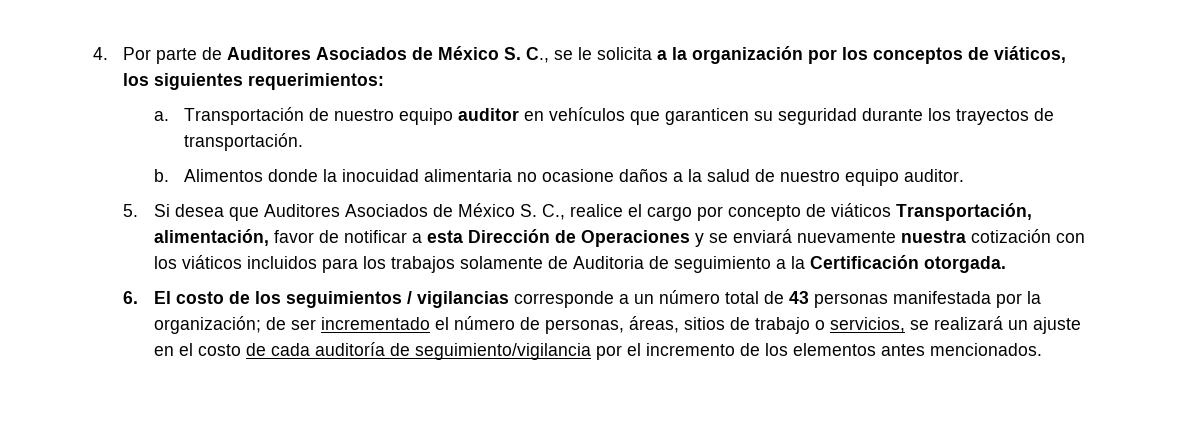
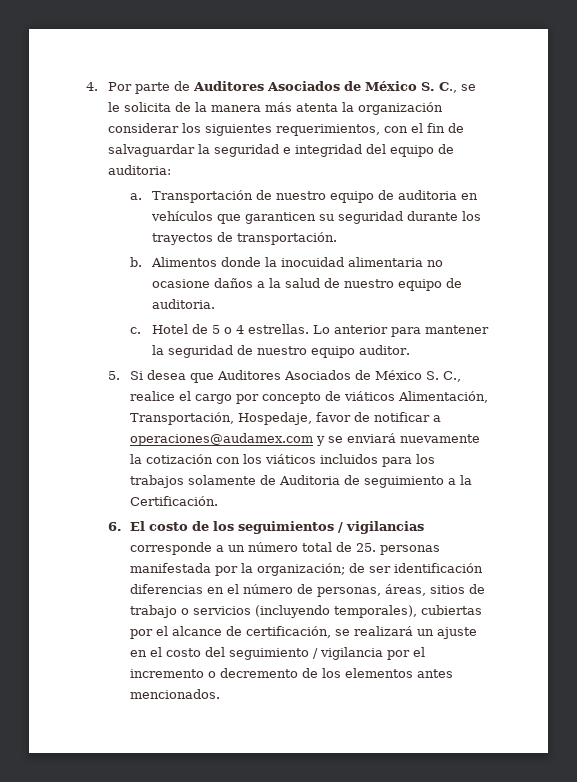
- 4. Por parte de Auditores Asociados de México S. C., se le solicita a la organización por los conceptos de viáticos, los siguientes requerimientos:
+ 4. Por parte de Auditores Asociados de México S. C., se le solicita de la manera más atenta la organización considerar los siguientes requerimientos, con el fin de salvaguardar la seguridad e integridad del equipo de auditoria:
- Transportación de nuestro equipo auditor en vehículos que garanticen su seguridad durante los trayectos de transportación.
+ Transportación de nuestro equipo de auditoria en vehículos que garanticen su seguridad durante los trayectos de transportación.
- Alimentos donde la inocuidad alimentaria no ocasione daños a la salud de nuestro equipo auditor.
+ Alimentos donde la inocuidad alimentaria no ocasione daños a la salud de nuestro equipo de auditoria.
+ c. Hotel de 5 o 4 estrellas. Lo anterior para mantener la seguridad de nuestro equipo auditor.
- 5. Si desea que Auditores Asociados de México S. C., realice el cargo por concepto de viáticos Transportación, alimentación, favor de notificar a esta Dirección de Operaciones y se enviará nuevamente nuestra cotización con los viáticos incluidos para los trabajos solamente de Auditoria de seguimiento a la Certificación otorgada.
+ 5. Si desea que Auditores Asociados de México S. C., realice el cargo por concepto de viáticos Alimentación, Transportación, Hospedaje, favor de notificar a operaciones@audamex.com y se enviará nuevamente la cotización con los viáticos incluidos para los trabajos solamente de Auditoria de seguimiento a la Certificación.
- 6. El costo de los seguimientos / vigilancias corresponde a un número total de 43 personas manifestada por la organización; de ser incrementado el número de personas, áreas, sitios de trabajo o servicios, se realizará un ajuste en el costo de cada auditoría de seguimiento/vigilancia por el incremento de los elementos antes mencionados.
+ 6. El costo de los seguimientos / vigilancias corresponde a un número total de 25. personas manifestada por la organización; de ser identificación diferencias en el número de personas, áreas, sitios de trabajo o servicios (incluyendo temporales), cubiertas por el alcance de certificación, se realizará un ajuste en el costo del seguimiento / vigilancia por el incremento o decremento de los elementos antes mencionados.

